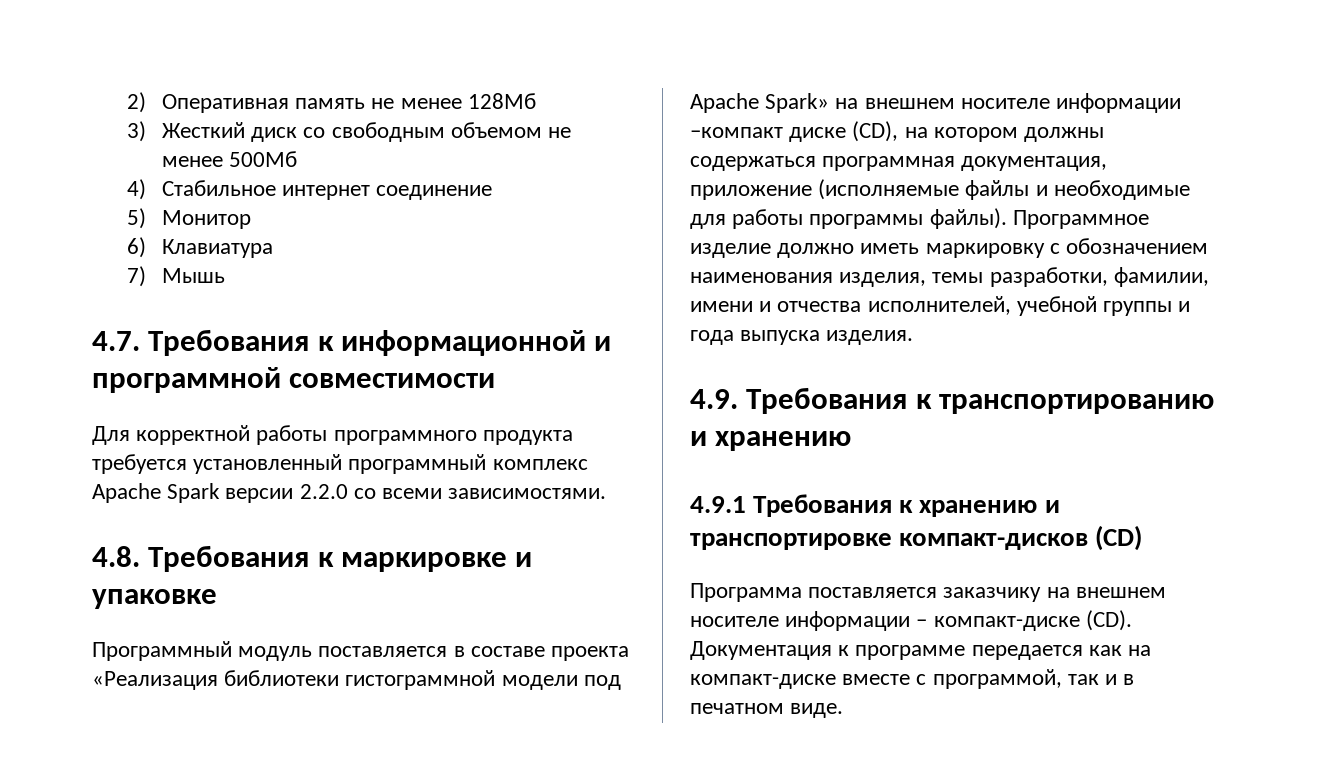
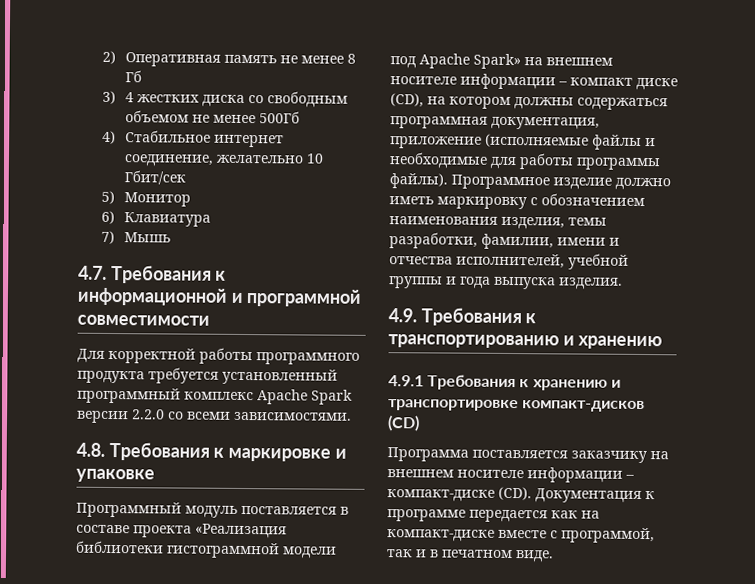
- 2) Оперативная память не менее 128Mб
+ 2) Оперативная память не менее 8 Гб
- 3) Жесткий диск со свободным объемом не менее 500Mб
+ 3) 4 жестких диска со свободным объемом не менее 500Гб
- 4) Стабильное интернет соединение
+ 4) Стабильное интернет соединение, желательно 10 Гбит/сек
- Программный модуль поставляется в составе проекта «Реализация библиотеки гистограммной модели под Apache Spark» на внешнем носителе информации –компакт диске (CD), на котором должны содержаться программная документация, приложение (исполняемые файлы и необходимые для работы программы файлы).
+ Программный модуль поставляется в составе проекта «Реализация библиотеки гистограммной модели под Apache Spark» на внешнем носителе информации – компакт диске (CD), на котором должны содержаться программная документация, приложение (исполняемые файлы и необходимые для работы программы файлы).

